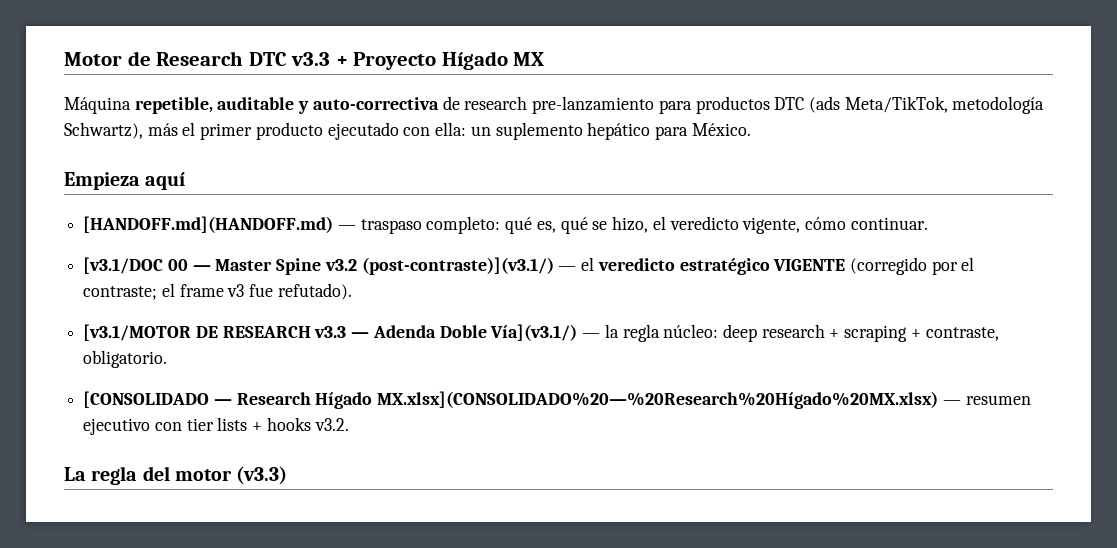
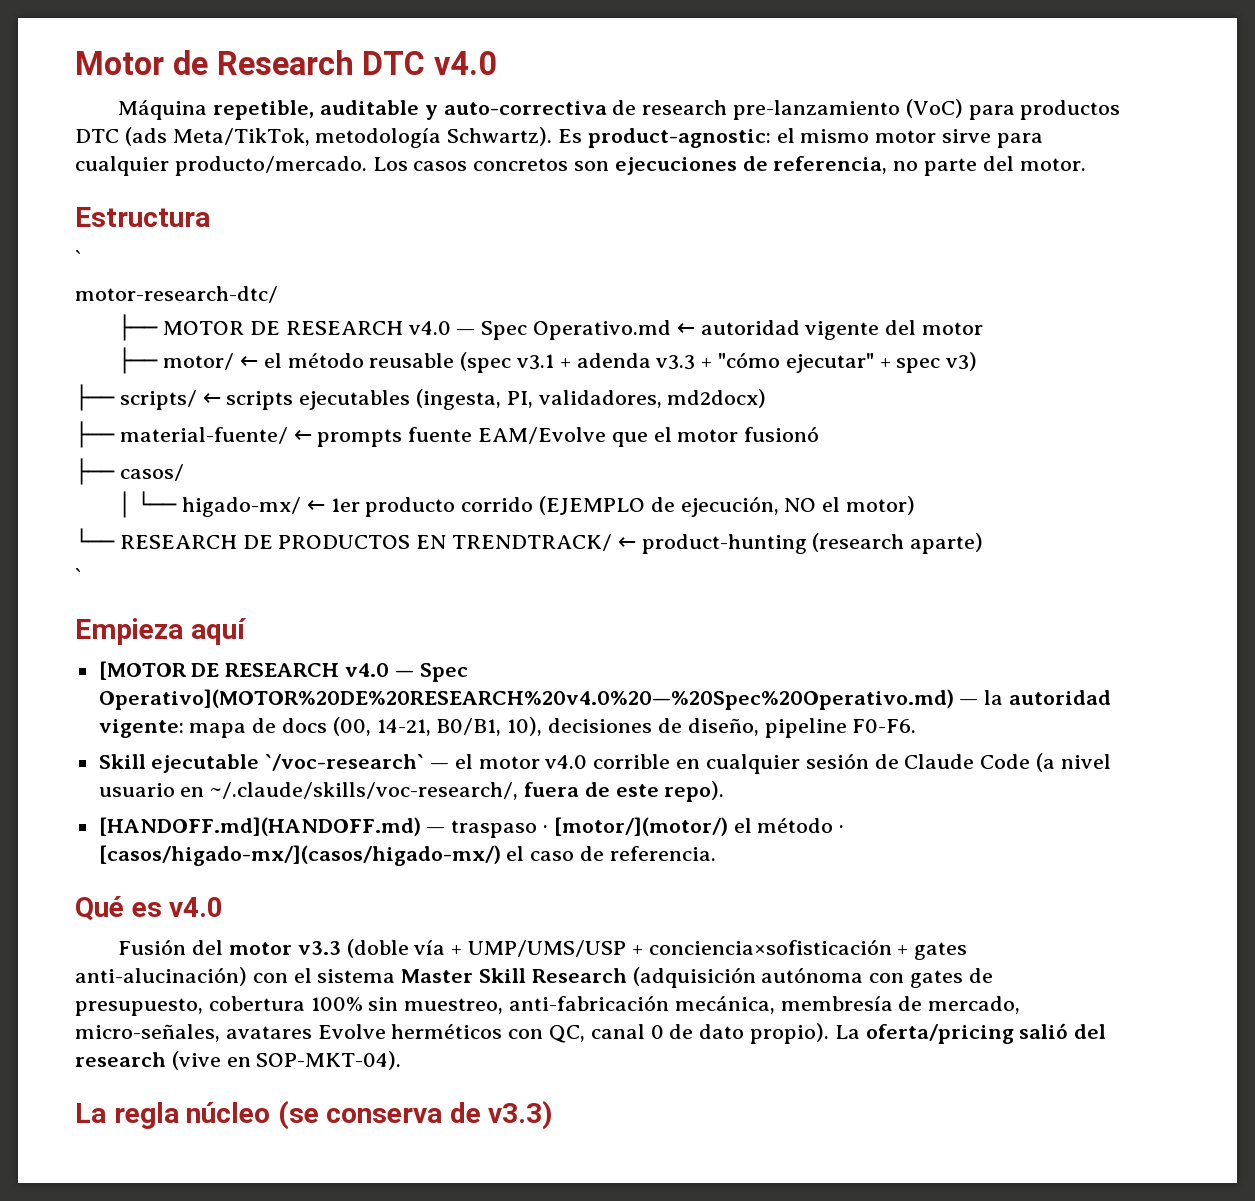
- Motor de Research DTC v3.3 + Proyecto Hígado MX
+ Motor de Research DTC v4.0
- Máquina repetible, auditable y auto-correctiva de research pre-lanzamiento para productos DTC (ads Meta/TikTok, metodología Schwartz), más el primer producto ejecutado con ella: un suplemento hepático para México.
+ Máquina repetible, auditable y auto-correctiva de research pre-lanzamiento (VoC) para productos DTC (ads Meta/TikTok, metodología Schwartz). Es product-agnostic: el mismo motor sirve para cualquier producto/mercado. Los casos concretos son ejecuciones de referencia, no parte del motor.
+ Estructura
+ `
+ motor-research-dtc/
+ ├── MOTOR DE RESEARCH v4.0 — Spec Operativo.md ← autoridad vigente del motor
+ ├── motor/ ← el método reusable (spec v3.1 + adenda v3.3 + "cómo ejecutar" + spec v3)
+ ├── scripts/ ← scripts ejecutables (ingesta, PI, validadores, md2docx)
+ ├── material-fuente/ ← prompts fuente EAM/Evolve que el motor fusionó
+ ├── casos/
+ │ └── higado-mx/ ← 1er producto corrido (EJEMPLO de ejecución, NO el motor)
+ └── RESEARCH DE PRODUCTOS EN TRENDTRACK/ ← product-hunting (research aparte)
+ `
  Empieza aquí
- [HANDOFF.md](HANDOFF.md) — traspaso completo: qué es, qué se hizo, el veredicto vigente, cómo continuar.
- [v3.1/DOC 00 — Master Spine v3.2 (post-contraste)](v3.1/) — el veredicto estratégico VIGENTE (corregido por el contraste; el frame v3 fue refutado).
- [v3.1/MOTOR DE RESEARCH v3.3 — Adenda Doble Vía](v3.1/) — la regla núcleo: deep research + scraping + contraste, obligatorio.
- [CONSOLIDADO — Research Hígado MX.xlsx](CONSOLIDADO%20—%20Research%20Hígado%20MX.xlsx) — resumen ejecutivo con tier lists + hooks v3.2.
- La regla del motor (v3.3)
+ [MOTOR DE RESEARCH v4.0 — Spec Operativo](MOTOR%20DE%20RESEARCH%20v4.0%20—%20Spec%20Operativo.md) — la autoridad vigente: mapa de docs (00, 14-21, B0/B1, 10), decisiones de diseño, pipeline F0-F6.
+ Skill ejecutable `/voc-research` — el motor v4.0 corrible en cualquier sesión de Claude Code (a nivel usuario en ~/.claude/skills/voc-research/, fuera de este repo).
+ [HANDOFF.md](HANDOFF.md) — traspaso · [motor/](motor/) el método · [casos/higado-mx/](casos/higado-mx/) el caso de referencia.
+ Qué es v4.0
+ Fusión del motor v3.3 (doble vía + UMP/UMS/USP + conciencia×sofisticación + gates anti-alucinación) con el sistema Master Skill Research (adquisición autónoma con gates de presupuesto, cobertura 100% sin muestreo, anti-fabricación mecánica, membresía de mercado, micro-señales, avatares Evolve herméticos con QC, canal 0 de dato propio). La oferta/pricing salió del research (vive en SOP-MKT-04).
+ La regla núcleo (se conserva de v3.3)

